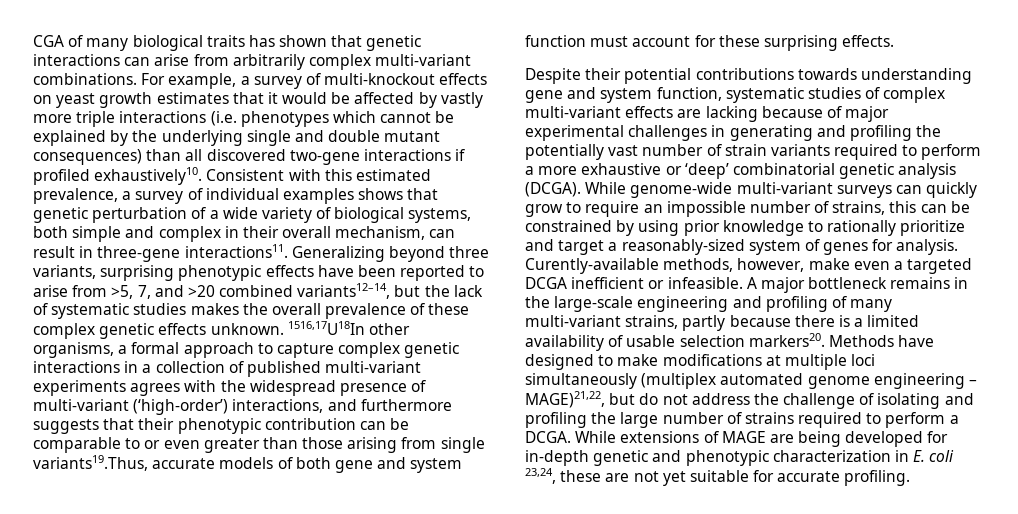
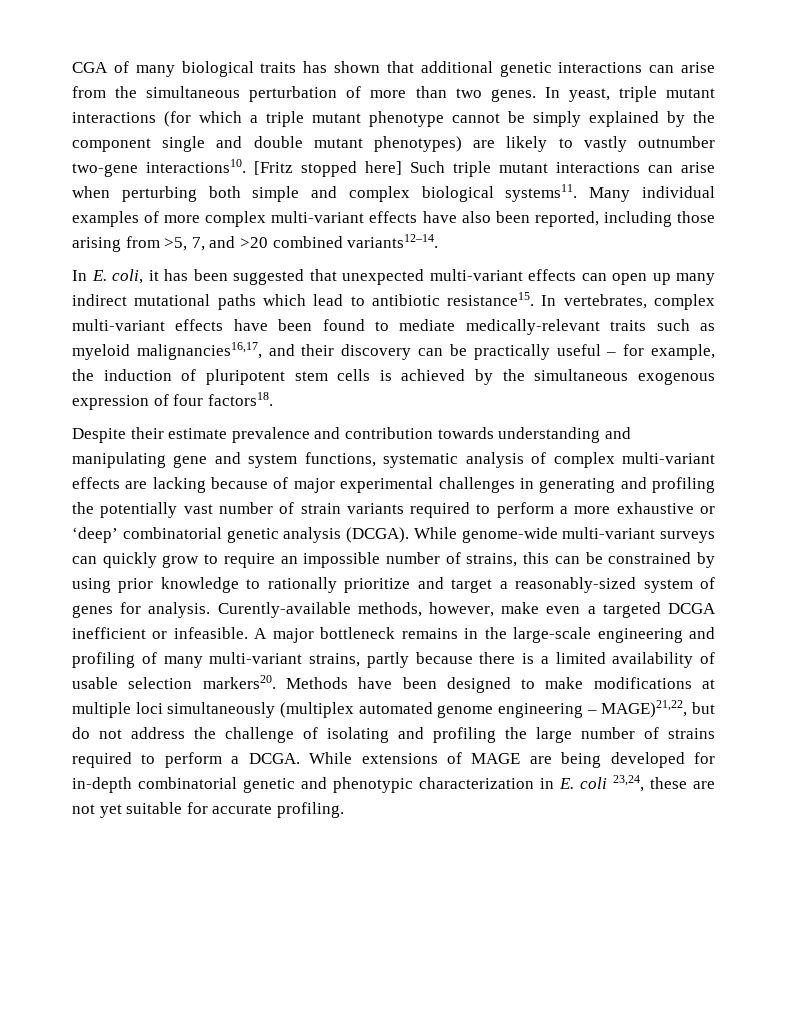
- CGA of many biological traits has shown that genetic interactions can arise from arbitrarily complex multi-variant combinations. For example, a survey of multi-knockout effects on yeast growth estimates that it would be affected by vastly more triple interactions (i.e. phenotypes which cannot be explained by the underlying single and double mutant consequences) than all discovered two-gene interactions if profiled exhaustively10. Consistent with this estimated prevalence, a survey of individual examples shows that genetic perturbation of a wide variety of biological systems, both simple and complex in their overall mechanism, can result in three-gene interactions11. Generalizing beyond three variants, surprising phenotypic effects have been reported to arise from >5, 7, and >20 combined variants12–14, but the lack of systematic studies makes the overall prevalence of these complex genetic effects unknown. 1516,17U18In other organisms, a formal approach to capture complex genetic interactions in a collection of published multi-variant experiments agrees with the widespread presence of multi-variant (‘high-order’) interactions, and furthermore suggests that their phenotypic contribution can be comparable to or even greater than those arising from single variants19.Thus, accurate models of both gene and system function must account for these surprising effects.
- Despite their potential contributions towards understanding gene and system function, systematic studies of complex multi-variant effects are lacking because of major experimental challenges in generating and profiling the potentially vast number of strain variants required to perform a more exhaustive or ‘deep’ combinatorial genetic analysis (DCGA).
+ CGA of many biological traits has shown that additional genetic interactions can arise from the simultaneous perturbation of more than two genes. In yeast, triple mutant interactions (for which a triple mutant phenotype cannot be simply explained by the component single and double mutant phenotypes) are likely to vastly outnumber two-gene interactions10. [Fritz stopped here] Such triple mutant interactions can arise when perturbing both simple and complex biological systems11. Many individual examples of more complex multi-variant effects have also been reported, including those arising from >5, 7, and >20 combined variants12–14.
+ In E. coli, it has been suggested that unexpected multi-variant effects can open up many indirect mutational paths which lead to antibiotic resistance15. In vertebrates, complex multi-variant effects have been found to mediate medically-relevant traits such as myeloid malignancies16,17, and their discovery can be practically useful – for example, the induction of pluripotent stem cells is achieved by the simultaneous exogenous expression of four factors18.
+ Despite their estimate prevalence and contribution towards understanding and manipulating gene and system functions, systematic analysis of complex multi-variant effects are lacking because of major experimental challenges in generating and profiling the potentially vast number of strain variants required to perform a more exhaustive or ‘deep’ combinatorial genetic analysis (DCGA).
- Methods have designed to make modifications at multiple loci simultaneously (multiplex automated genome engineering – MAGE)21,22, but do not address the challenge of isolating and profiling the large number of strains required to perform a DCGA.
+ Methods have been designed to make modifications at multiple loci simultaneously (multiplex automated genome engineering – MAGE)21,22, but do not address the challenge of isolating and profiling the large number of strains required to perform a DCGA.
- While extensions of MAGE are being developed for in-depth genetic and phenotypic characterization in E. coli 23,24, these are not yet suitable for accurate profiling.
+ While extensions of MAGE are being developed for in-depth combinatorial genetic and phenotypic characterization in E. coli 23,24, these are not yet suitable for accurate profiling.

